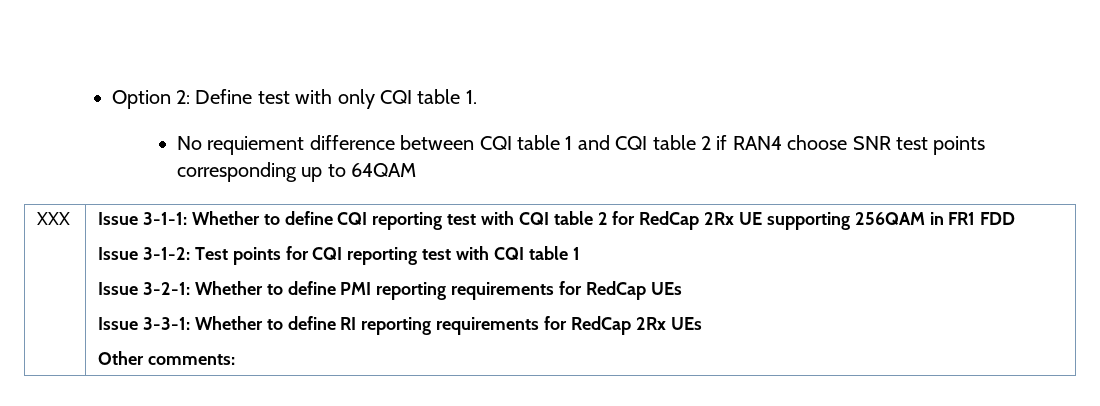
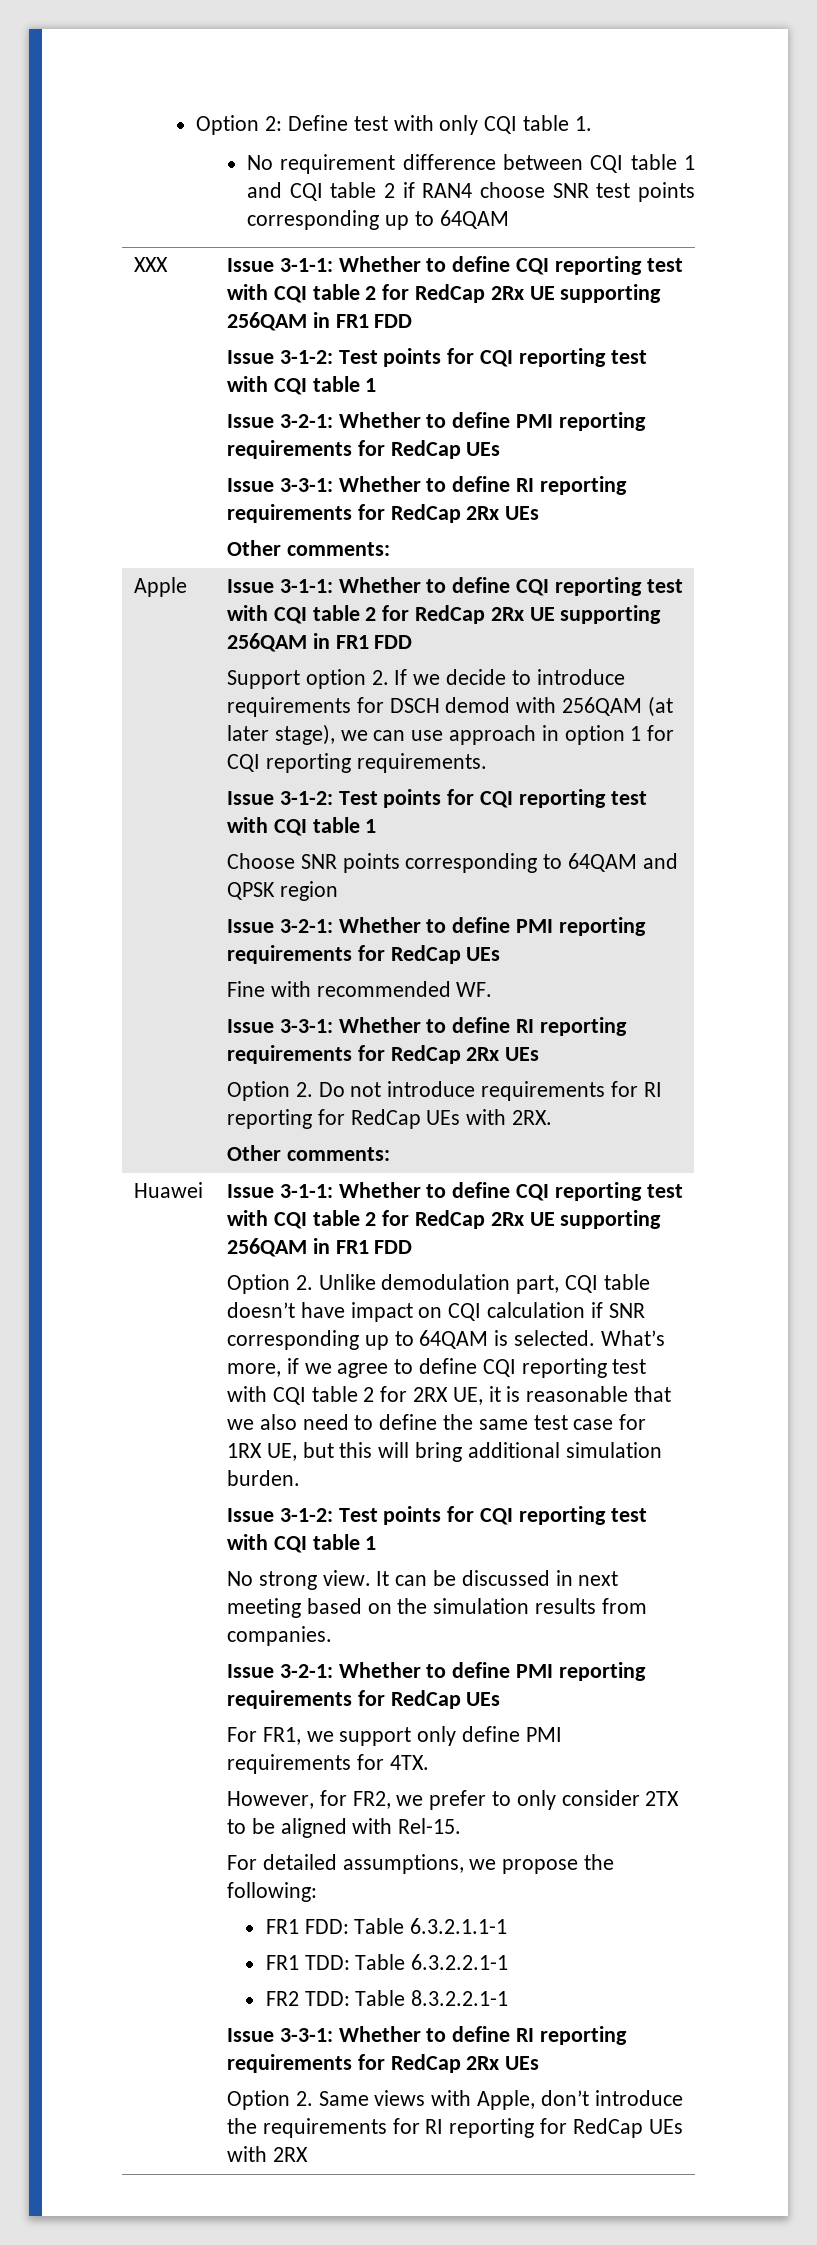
- No requiement difference between CQI table 1 and CQI table 2 if RAN4 choose SNR test points corresponding up to 64QAM
+ No requirement difference between CQI table 1 and CQI table 2 if RAN4 choose SNR test points corresponding up to 64QAM
+ Apple | Issue 3-1-1: Whether to define CQI reporting test with CQI table 2 for RedCap 2Rx UE supporting 256QAM in FR1 FDD
+ Support option 2. If we decide to introduce requirements for DSCH demod with 256QAM (at later stage), we can use approach in option 1 for CQI reporting requirements.
+ Issue 3-1-2: Test points for CQI reporting test with CQI table 1
+ Choose SNR points corresponding to 64QAM and QPSK region
+ Issue 3-2-1: Whether to define PMI reporting requirements for RedCap UEs
+ Fine with recommended WF.
+ Issue 3-3-1: Whether to define RI reporting requirements for RedCap 2Rx UEs
+ Option 2. Do not introduce requirements for RI reporting for RedCap UEs with 2RX.
+ Other comments:
+ Huawei | Issue 3-1-1: Whether to define CQI reporting test with CQI table 2 for RedCap 2Rx UE supporting 256QAM in FR1 FDD
+ Option 2. Unlike demodulation part, CQI table doesn’t have impact on CQI calculation if SNR corresponding up to 64QAM is selected. What’s more, if we agree to define CQI reporting test with CQI table 2 for 2RX UE, it is reasonable that we also need to define the same test case for 1RX UE, but this will bring additional simulation burden.
+ Issue 3-1-2: Test points for CQI reporting test with CQI table 1
+ No strong view. It can be discussed in next meeting based on the simulation results from companies.
+ Issue 3-2-1: Whether to define PMI reporting requirements for RedCap UEs
+ For FR1, we support only define PMI requirements for 4TX.
+ However, for FR2, we prefer to only consider 2TX to be aligned with Rel-15.
+ For detailed assumptions, we propose the following:
+ FR1 FDD: Table 6.3.2.1.1-1
+ FR1 TDD: Table 6.3.2.2.1-1
+ FR2 TDD: Table 8.3.2.2.1-1
+ Issue 3-3-1: Whether to define RI reporting requirements for RedCap 2Rx UEs
+ Option 2. Same views with Apple, don’t introduce the requirements for RI reporting for RedCap UEs with 2RX

